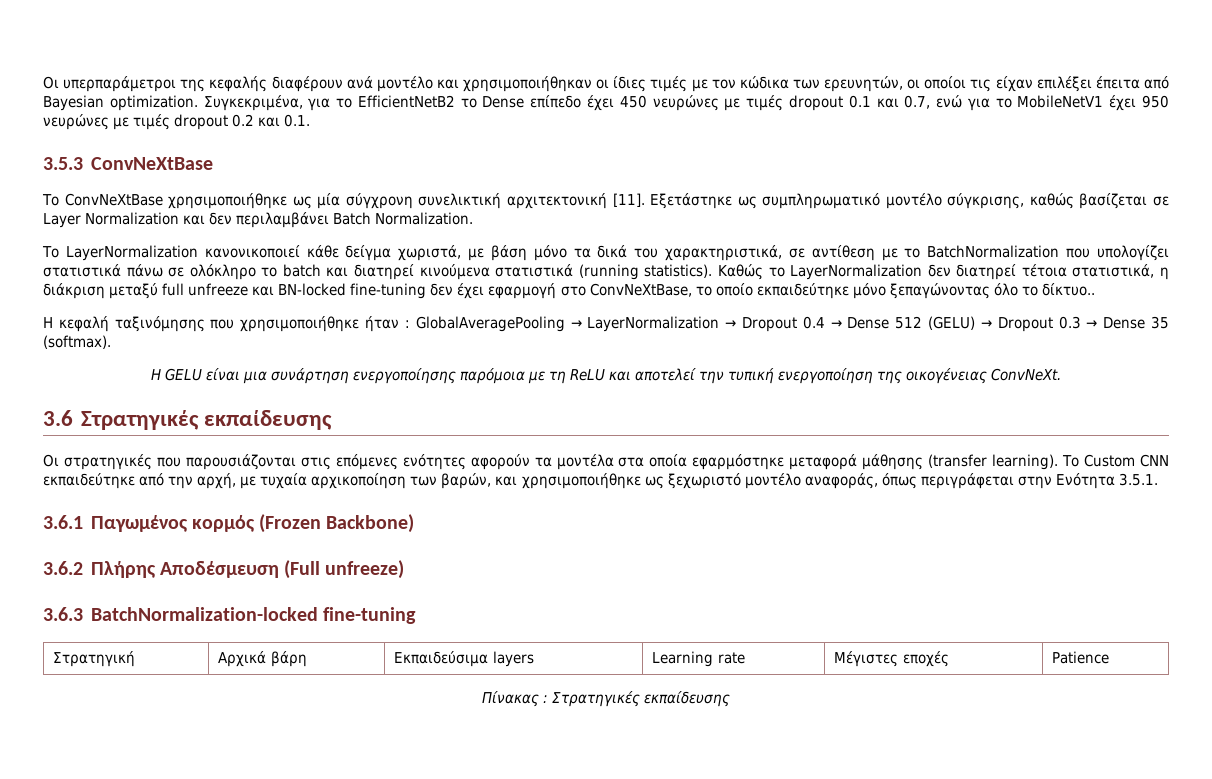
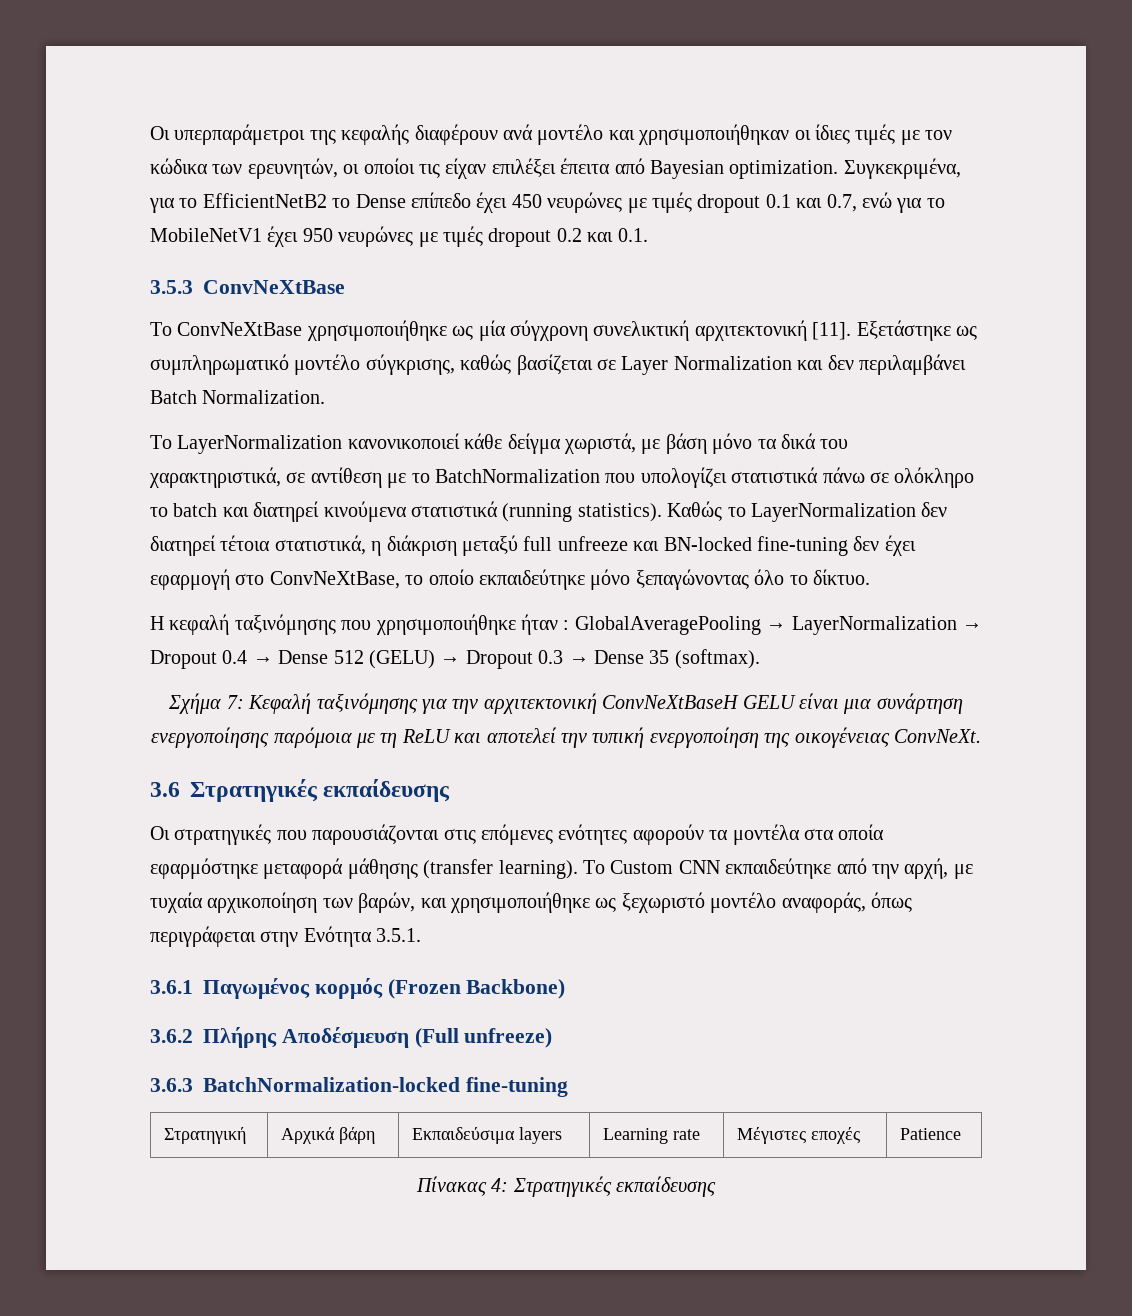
- Καθώς το LayerNormalization δεν διατηρεί τέτοια στατιστικά, η διάκριση μεταξύ full unfreeze και BN-locked fine-tuning δεν έχει εφαρμογή στο ConvNeXtBase, το οποίο εκπαιδεύτηκε μόνο ξεπαγώνοντας όλο το δίκτυο..
+ Καθώς το LayerNormalization δεν διατηρεί τέτοια στατιστικά, η διάκριση μεταξύ full unfreeze και BN-locked fine-tuning δεν έχει εφαρμογή στο ConvNeXtBase, το οποίο εκπαιδεύτηκε μόνο ξεπαγώνοντας όλο το δίκτυο.
- Η GELU είναι μια συνάρτηση ενεργοποίησης παρόμοια με τη ReLU και αποτελεί την τυπική ενεργοποίηση της οικογένειας ConvNeXt.
+ Σχήμα 7: Κεφαλή ταξινόμησης για την αρχιτεκτονική ConvNeXtBaseΗ GELU είναι μια συνάρτηση ενεργοποίησης παρόμοια με τη ReLU και αποτελεί την τυπική ενεργοποίηση της οικογένειας ConvNeXt.
- Πίνακας : Στρατηγικές εκπαίδευσης
+ Πίνακας 4: Στρατηγικές εκπαίδευσης

